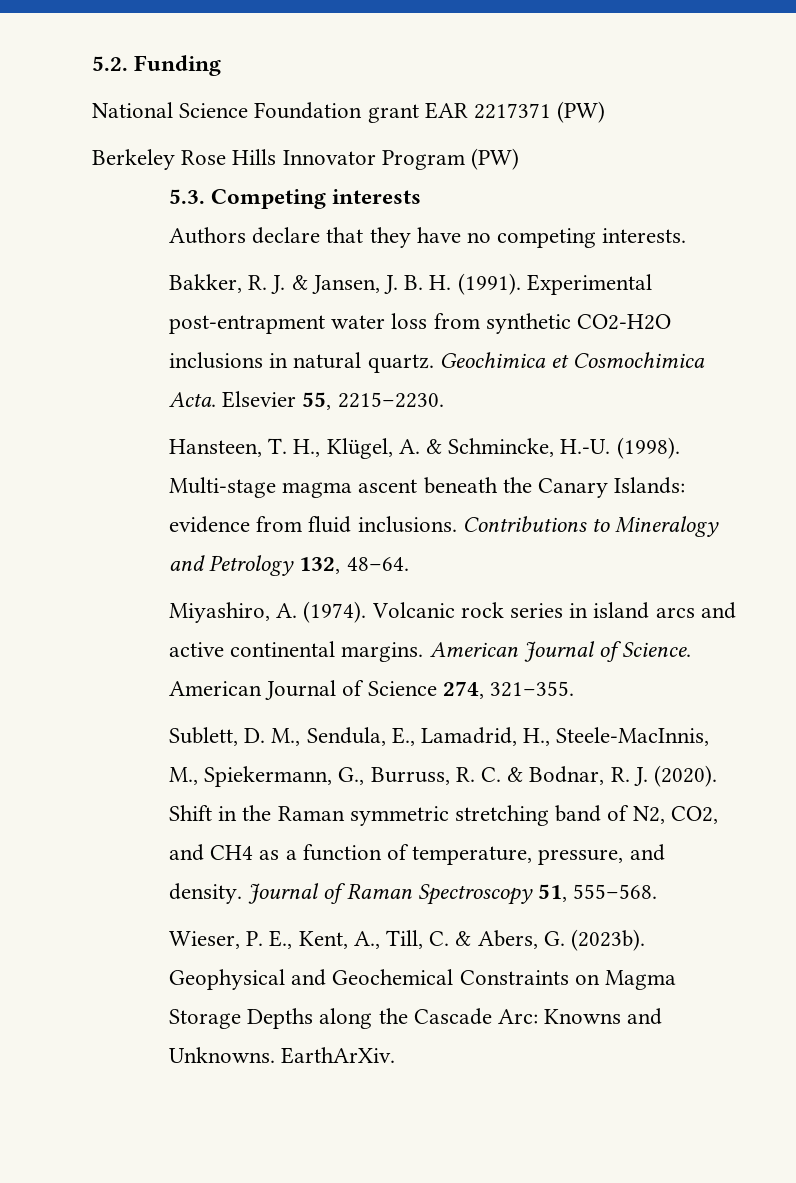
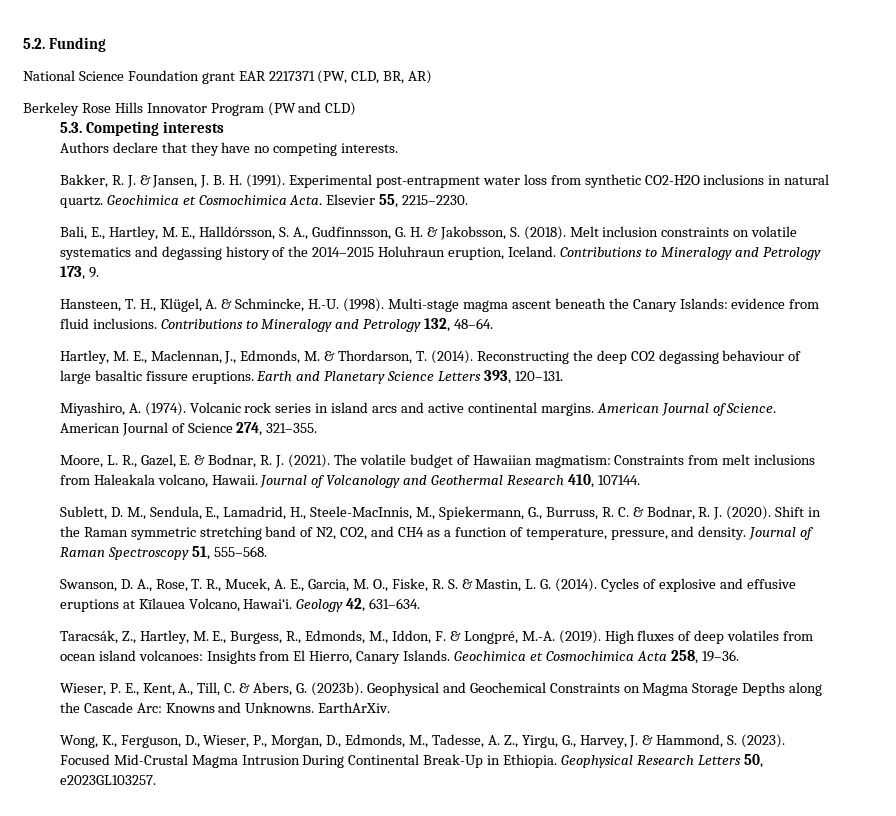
- National Science Foundation grant EAR 2217371 (PW)
+ National Science Foundation grant EAR 2217371 (PW, CLD, BR, AR)
- Berkeley Rose Hills Innovator Program (PW)
+ Berkeley Rose Hills Innovator Program (PW and CLD)
+ Bali, E., Hartley, M. E., Halldórsson, S. A., Gudfinnsson, G. H. & Jakobsson, S. (2018). Melt inclusion constraints on volatile systematics and degassing history of the 2014–2015 Holuhraun eruption, Iceland. Contributions to Mineralogy and Petrology 173, 9.
+ Hartley, M. E., Maclennan, J., Edmonds, M. & Thordarson, T. (2014). Reconstructing the deep CO2 degassing behaviour of large basaltic fissure eruptions. Earth and Planetary Science Letters 393, 120–131.
+ Moore, L. R., Gazel, E. & Bodnar, R. J. (2021). The volatile budget of Hawaiian magmatism: Constraints from melt inclusions from Haleakala volcano, Hawaii. Journal of Volcanology and Geothermal Research 410, 107144.
+ Swanson, D. A., Rose, T. R., Mucek, A. E., Garcia, M. O., Fiske, R. S. & Mastin, L. G. (2014). Cycles of explosive and effusive eruptions at Kīlauea Volcano, Hawai‘i. Geology 42, 631–634.
+ Taracsák, Z., Hartley, M. E., Burgess, R., Edmonds, M., Iddon, F. & Longpré, M.-A. (2019). High fluxes of deep volatiles from ocean island volcanoes: Insights from El Hierro, Canary Islands. Geochimica et Cosmochimica Acta 258, 19–36.
+ Wong, K., Ferguson, D., Wieser, P., Morgan, D., Edmonds, M., Tadesse, A. Z., Yirgu, G., Harvey, J. & Hammond, S. (2023). Focused Mid-Crustal Magma Intrusion During Continental Break-Up in Ethiopia. Geophysical Research Letters 50, e2023GL103257.

